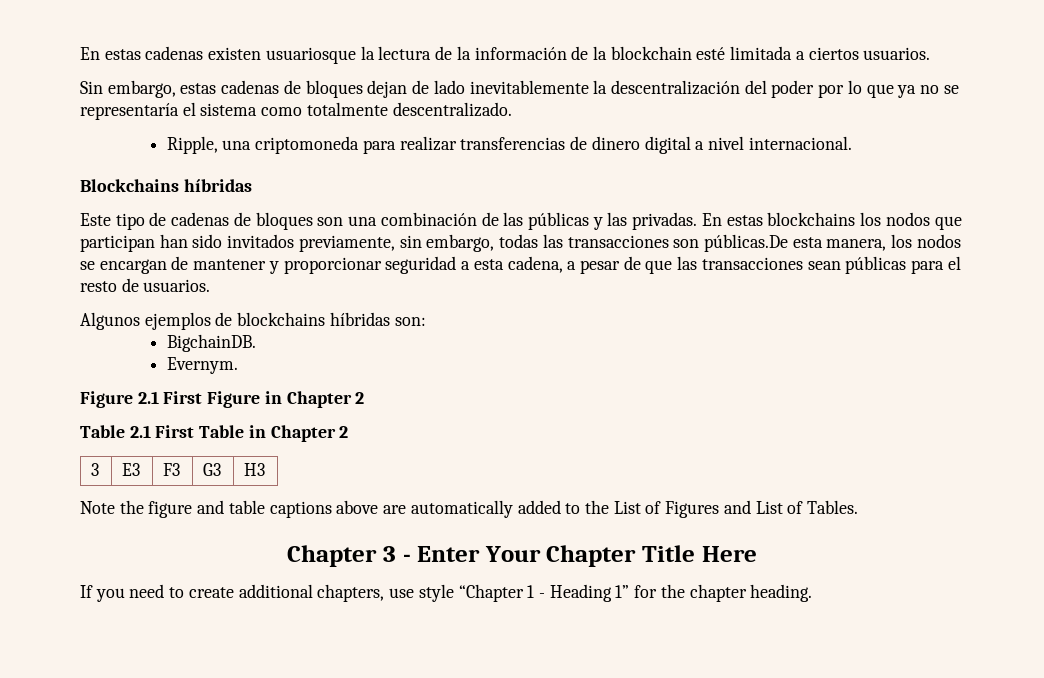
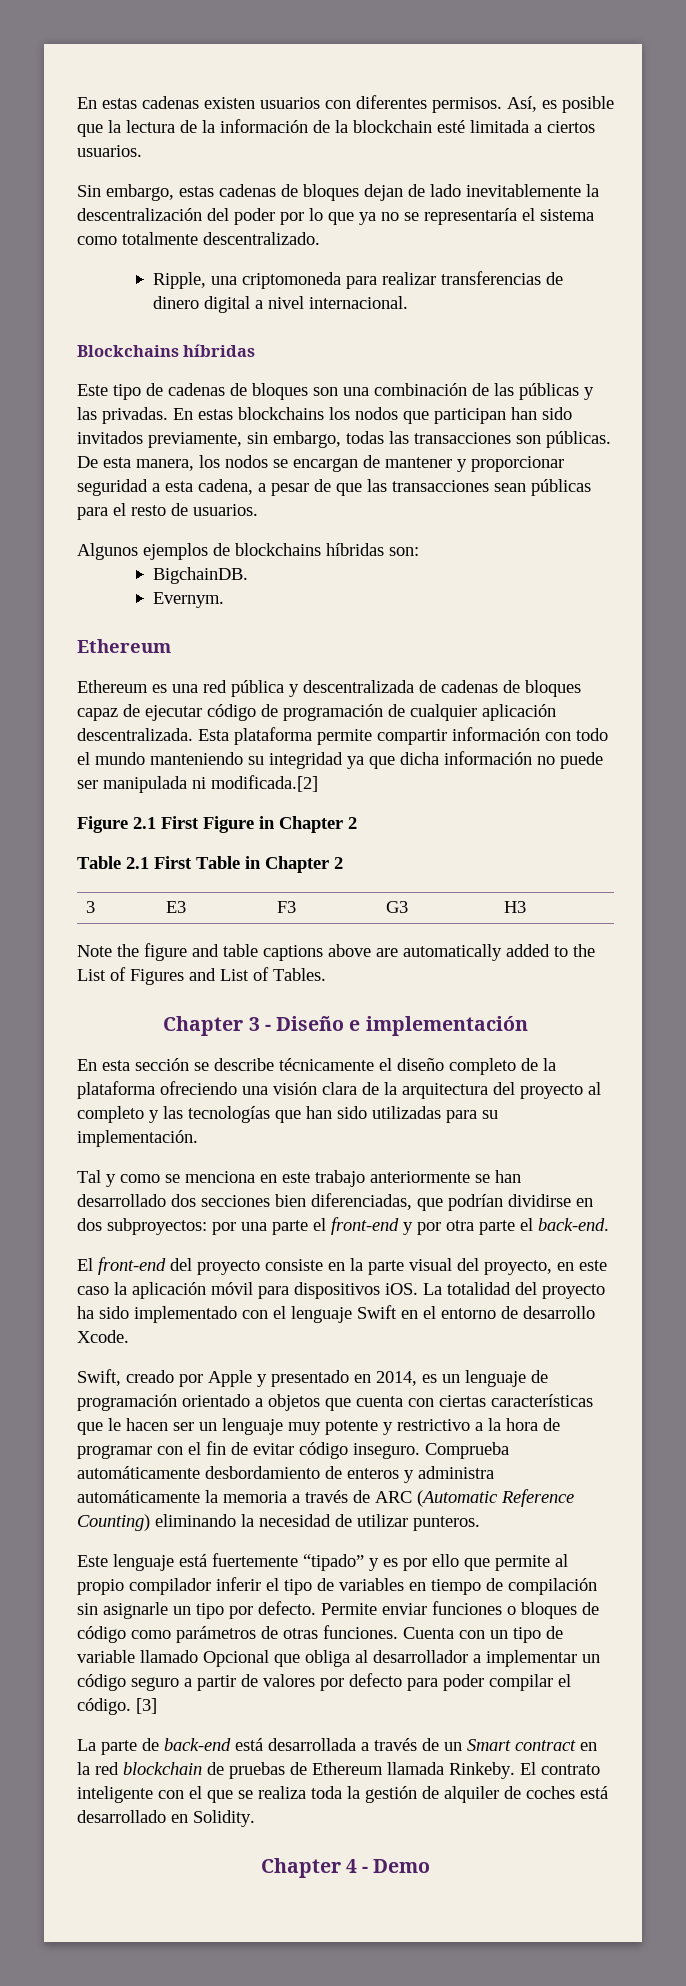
- En estas cadenas existen usuariosque la lectura de la información de la blockchain esté limitada a ciertos usuarios.
+ En estas cadenas existen usuarios con diferentes permisos. Así, es posible que la lectura de la información de la blockchain esté limitada a ciertos usuarios.
- En estas blockchains los nodos que participan han sido invitados previamente, sin embargo, todas las transacciones son públicas.De esta manera, los nodos se encargan de mantener y proporcionar seguridad a esta cadena, a pesar de que las transacciones sean públicas para el resto de usuarios.
+ En estas blockchains los nodos que participan han sido invitados previamente, sin embargo, todas las transacciones son públicas. De esta manera, los nodos se encargan de mantener y proporcionar seguridad a esta cadena, a pesar de que las transacciones sean públicas para el resto de usuarios.
  Evernym.
+ Ethereum
+ Ethereum es una red pública y descentralizada de cadenas de bloques capaz de ejecutar código de programación de cualquier aplicación descentralizada. Esta plataforma permite compartir información con todo el mundo manteniendo su integridad ya que dicha información no puede ser manipulada ni modificada.[2]
- Chapter 3 - Enter Your Chapter Title Here
- If you need to create additional chapters, use style “Chapter 1 - Heading 1” for the chapter heading.
+ Chapter 3 - Diseño e implementación
+ En esta sección se describe técnicamente el diseño completo de la plataforma ofreciendo una visión clara de la arquitectura del proyecto al completo y las tecnologías que han sido utilizadas para su implementación.
+ Tal y como se menciona en este trabajo anteriormente se han desarrollado dos secciones bien diferenciadas, que podrían dividirse en dos subproyectos: por una parte el front-end y por otra parte el back-end.
+ El front-end del proyecto consiste en la parte visual del proyecto, en este caso la aplicación móvil para dispositivos iOS. La totalidad del proyecto ha sido implementado con el lenguaje Swift en el entorno de desarrollo Xcode.
+ Swift, creado por Apple y presentado en 2014, es un lenguaje de programación orientado a objetos que cuenta con ciertas características que le hacen ser un lenguaje muy potente y restrictivo a la hora de programar con el fin de evitar código inseguro. Comprueba automáticamente desbordamiento de enteros y administra automáticamente la memoria a través de ARC (Automatic Reference Counting) eliminando la necesidad de utilizar punteros.
+ Este lenguaje está fuertemente “tipado” y es por ello que permite al propio compilador inferir el tipo de variables en tiempo de compilación sin asignarle un tipo por defecto. Permite enviar funciones o bloques de código como parámetros de otras funciones. Cuenta con un tipo de variable llamado Opcional que obliga al desarrollador a implementar un código seguro a partir de valores por defecto para poder compilar el código. [3]
+ La parte de back-end está desarrollada a través de un Smart contract en la red blockchain de pruebas de Ethereum llamada Rinkeby. El contrato inteligente con el que se realiza toda la gestión de alquiler de coches está desarrollado en Solidity.
+ Chapter 4 - Demo

